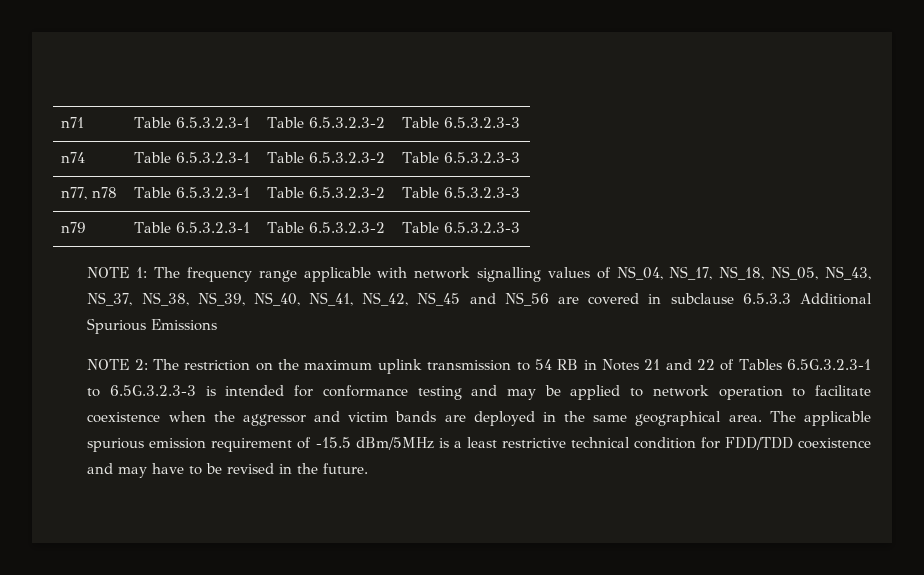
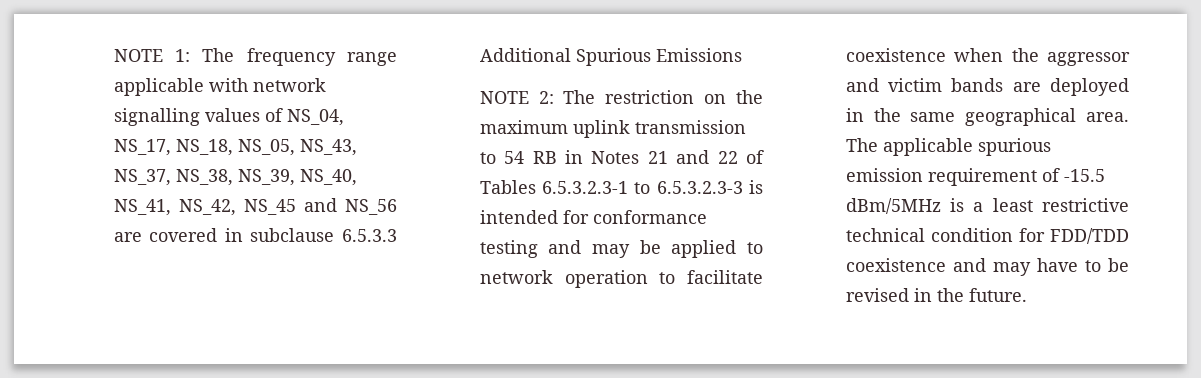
- n71 | Table 6.5.3.2.3-1 | Table 6.5.3.2.3-2 | Table 6.5.3.2.3-3
- n74 | Table 6.5.3.2.3-1 | Table 6.5.3.2.3-2 | Table 6.5.3.2.3-3
- n77, n78 | Table 6.5.3.2.3-1 | Table 6.5.3.2.3-2 | Table 6.5.3.2.3-3
- n79 | Table 6.5.3.2.3-1 | Table 6.5.3.2.3-2 | Table 6.5.3.2.3-3
- NOTE 2: The restriction on the maximum uplink transmission to 54 RB in Notes 21 and 22 of Tables 6.5G.3.2.3-1 to 6.5G.3.2.3-3 is intended for conformance testing and may be applied to network operation to facilitate coexistence when the aggressor and victim bands are deployed in the same geographical area.
+ NOTE 2: The restriction on the maximum uplink transmission to 54 RB in Notes 21 and 22 of Tables 6.5.3.2.3-1 to 6.5.3.2.3-3 is intended for conformance testing and may be applied to network operation to facilitate coexistence when the aggressor and victim bands are deployed in the same geographical area.

